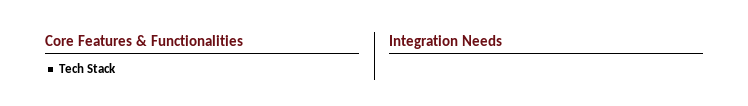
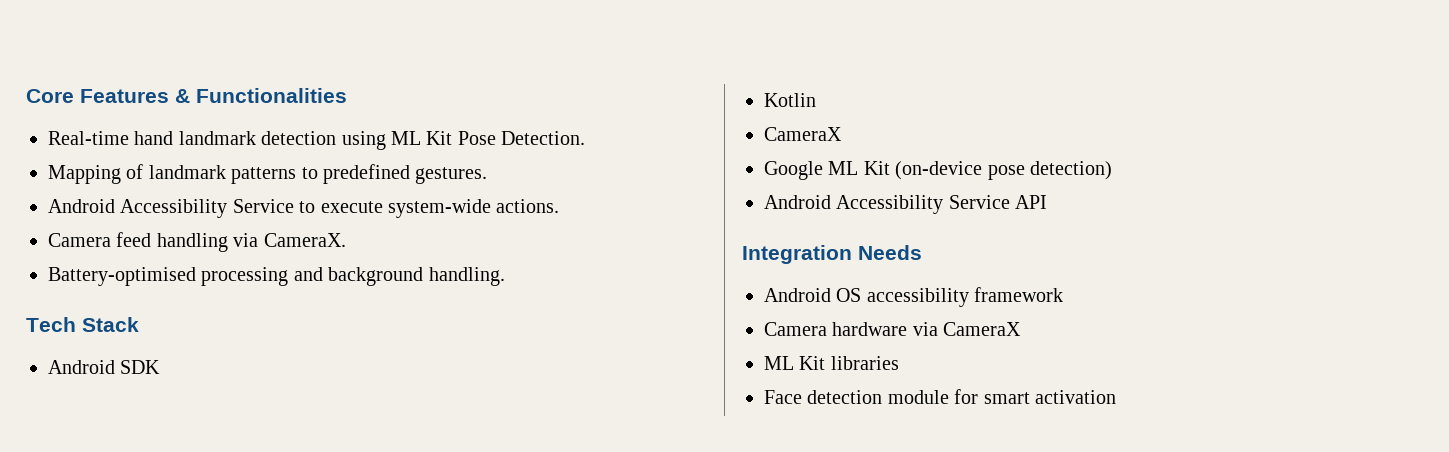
+ Real‑time hand landmark detection using ML Kit Pose Detection.
+ Mapping of landmark patterns to predefined gestures.
+ Android Accessibility Service to execute system‑wide actions.
+ Camera feed handling via CameraX.
+ Battery‑optimised processing and background handling.
  Tech Stack
+ Android SDK
+ Kotlin
+ CameraX
+ Google ML Kit (on‑device pose detection)
+ Android Accessibility Service API
  Integration Needs
+ Android OS accessibility framework
+ Camera hardware via CameraX
+ ML Kit libraries
+ Face detection module for smart activation

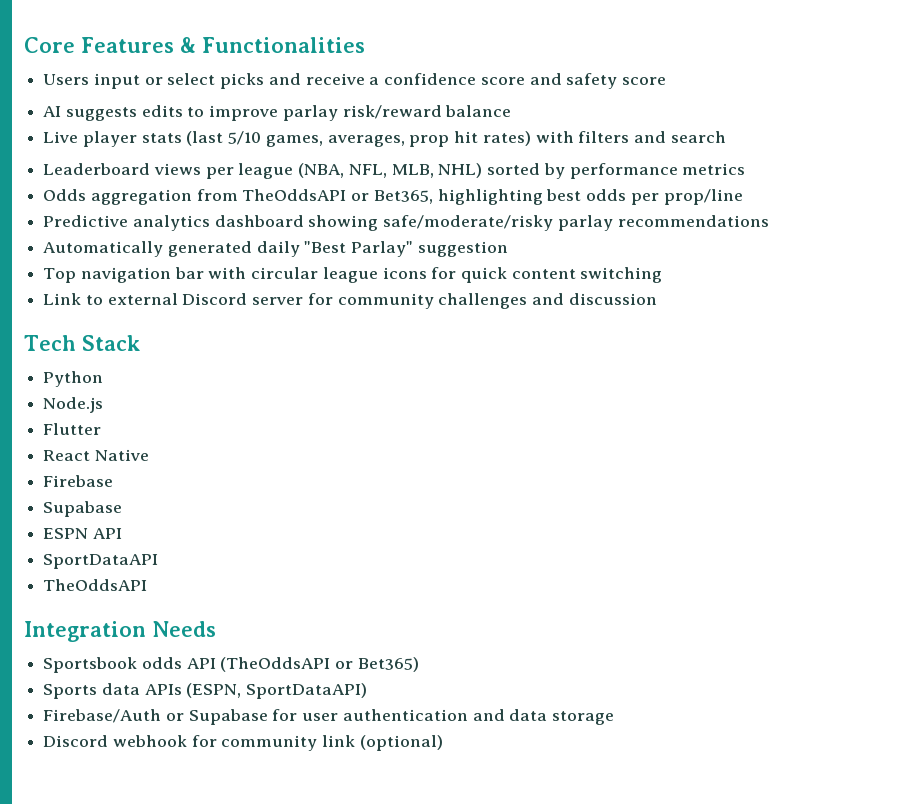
- Real‑time hand landmark detection using ML Kit Pose Detection.
- Mapping of landmark patterns to predefined gestures.
- Android Accessibility Service to execute system‑wide actions.
- Camera feed handling via CameraX.
- Battery‑optimised processing and background handling.
+ Users input or select picks and receive a confidence score and safety score
+ AI suggests edits to improve parlay risk/reward balance
+ Live player stats (last 5/10 games, averages, prop hit rates) with filters and search
+ Leaderboard views per league (NBA, NFL, MLB, NHL) sorted by performance metrics
+ Odds aggregation from TheOddsAPI or Bet365, highlighting best odds per prop/line
+ Predictive analytics dashboard showing safe/moderate/risky parlay recommendations
+ Automatically generated daily "Best Parlay" suggestion
+ Top navigation bar with circular league icons for quick content switching
+ Link to external Discord server for community challenges and discussion
  Tech Stack
- Android SDK
- Kotlin
- CameraX
- Google ML Kit (on‑device pose detection)
- Android Accessibility Service API
+ Python
+ Node.js
+ Flutter
+ React Native
+ Firebase
+ Supabase
+ ESPN API
+ SportDataAPI
+ TheOddsAPI
- Android OS accessibility framework
- Camera hardware via CameraX
- ML Kit libraries
- Face detection module for smart activation
+ Sportsbook odds API (TheOddsAPI or Bet365)
+ Sports data APIs (ESPN, SportDataAPI)
+ Firebase/Auth or Supabase for user authentication and data storage
+ Discord webhook for community link (optional)

